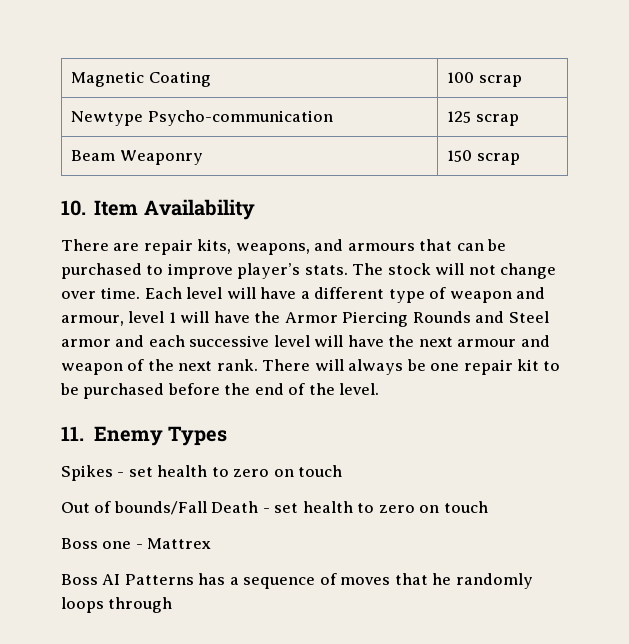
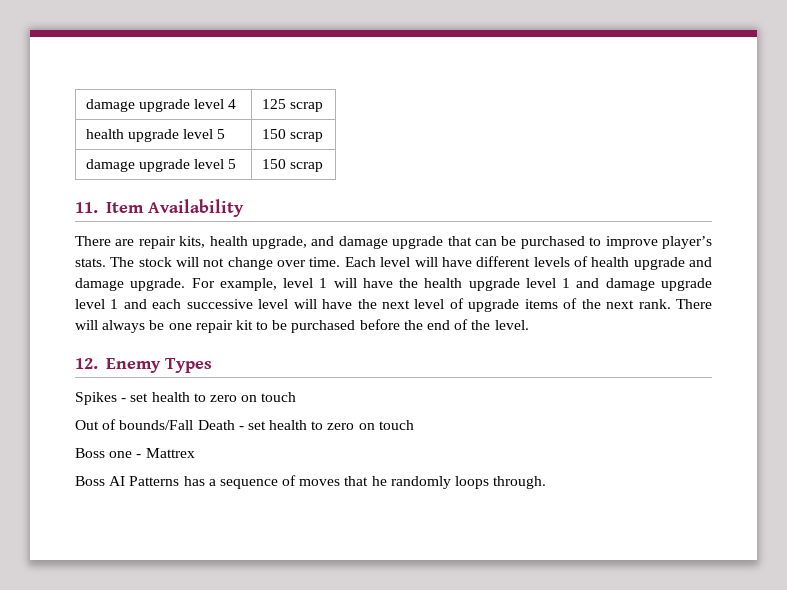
- Magnetic Coating | 100 scrap
- Newtype Psycho-communication | 125 scrap
- Beam Weaponry | 150 scrap
- 10. Item Availability
+ damage upgrade level 4 | 125 scrap
+ health upgrade level 5 | 150 scrap
+ damage upgrade level 5 | 150 scrap
+ 11. Item Availability
- There are repair kits, weapons, and armours that can be purchased to improve player’s stats.
+ There are repair kits, health upgrade, and damage upgrade that can be purchased to improve player’s stats.
- Each level will have a different type of weapon and armour, level 1 will have the Armor Piercing Rounds and Steel armor and each successive level will have the next armour and weapon of the next rank.
+ Each level will have different levels of health upgrade and damage upgrade. For example, level 1 will have the health upgrade level 1 and damage upgrade level 1 and each successive level will have the next level of upgrade items of the next rank.
- 11. Enemy Types
+ 12. Enemy Types
- Boss AI Patterns has a sequence of moves that he randomly loops through
+ Boss AI Patterns has a sequence of moves that he randomly loops through.

